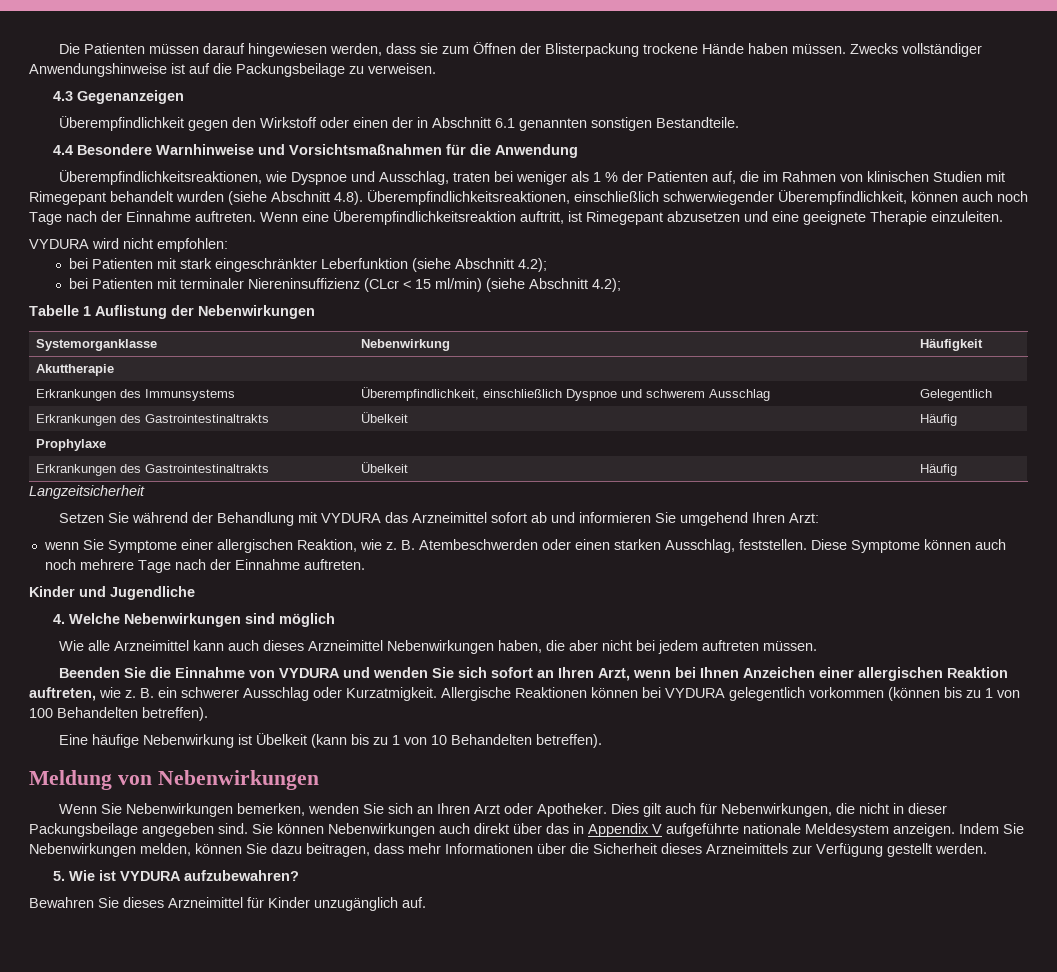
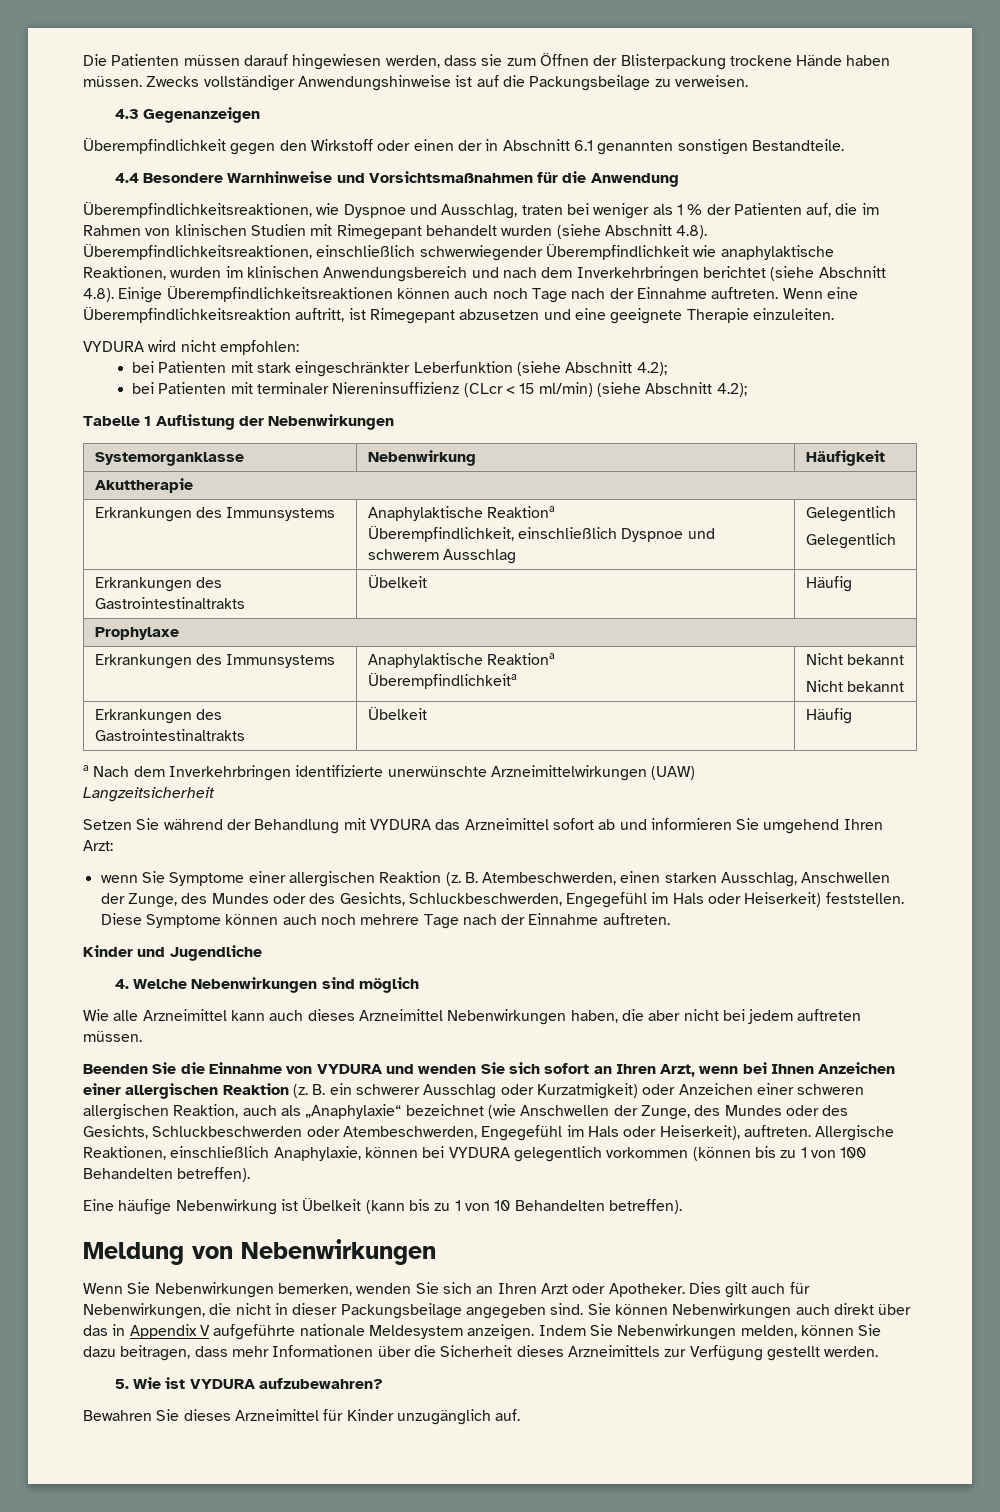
- Überempfindlichkeitsreaktionen, wie Dyspnoe und Ausschlag, traten bei weniger als 1 % der Patienten auf, die im Rahmen von klinischen Studien mit Rimegepant behandelt wurden (siehe Abschnitt 4.8). Überempfindlichkeitsreaktionen, einschließlich schwerwiegender Überempfindlichkeit, können auch noch Tage nach der Einnahme auftreten.
+ Überempfindlichkeitsreaktionen, wie Dyspnoe und Ausschlag, traten bei weniger als 1 % der Patienten auf, die im Rahmen von klinischen Studien mit Rimegepant behandelt wurden (siehe Abschnitt 4.8). Überempfindlichkeitsreaktionen, einschließlich schwerwiegender Überempfindlichkeit wie anaphylaktische Reaktionen, wurden im klinischen Anwendungsbereich und nach dem Inverkehrbringen berichtet (siehe Abschnitt 4.8). Einige Überempfindlichkeitsreaktionen können auch noch Tage nach der Einnahme auftreten.
  Akuttherapie
- Erkrankungen des Immunsystems | Überempfindlichkeit, einschließlich Dyspnoe und schwerem Ausschlag | Gelegentlich
+ Erkrankungen des Immunsystems | Anaphylaktische Reaktiona
+ Überempfindlichkeit, einschließlich Dyspnoe und schwerem Ausschlag | Gelegentlich
+ Gelegentlich
  Prophylaxe
+ Erkrankungen des Immunsystems | Anaphylaktische Reaktiona
+ Überempfindlichkeita | Nicht bekannt
+ Nicht bekannt
  Erkrankungen des Gastrointestinaltrakts | Übelkeit | Häufig
+ a Nach dem Inverkehrbringen identifizierte unerwünschte Arzneimittelwirkungen (UAW)
- wenn Sie Symptome einer allergischen Reaktion, wie z. B. Atembeschwerden oder einen starken Ausschlag, feststellen.
+ wenn Sie Symptome einer allergischen Reaktion (z. B. Atembeschwerden, einen starken Ausschlag, Anschwellen der Zunge, des Mundes oder des Gesichts, Schluckbeschwerden, Engegefühl im Hals oder Heiserkeit) feststellen.
- Beenden Sie die Einnahme von VYDURA und wenden Sie sich sofort an Ihren Arzt, wenn bei Ihnen Anzeichen einer allergischen Reaktion auftreten, wie z.
+ Beenden Sie die Einnahme von VYDURA und wenden Sie sich sofort an Ihren Arzt, wenn bei Ihnen Anzeichen einer allergischen Reaktion (z.
- B. ein schwerer Ausschlag oder Kurzatmigkeit. Allergische Reaktionen können bei VYDURA gelegentlich vorkommen (können bis zu 1 von 100 Behandelten betreffen).
+ B. ein schwerer Ausschlag oder Kurzatmigkeit) oder Anzeichen einer schweren allergischen Reaktion, auch als „Anaphylaxie“ bezeichnet (wie Anschwellen der Zunge, des Mundes oder des Gesichts, Schluckbeschwerden oder Atembeschwerden, Engegefühl im Hals oder Heiserkeit), auftreten. Allergische Reaktionen, einschließlich Anaphylaxie, können bei VYDURA gelegentlich vorkommen (können bis zu 1 von 100 Behandelten betreffen).

